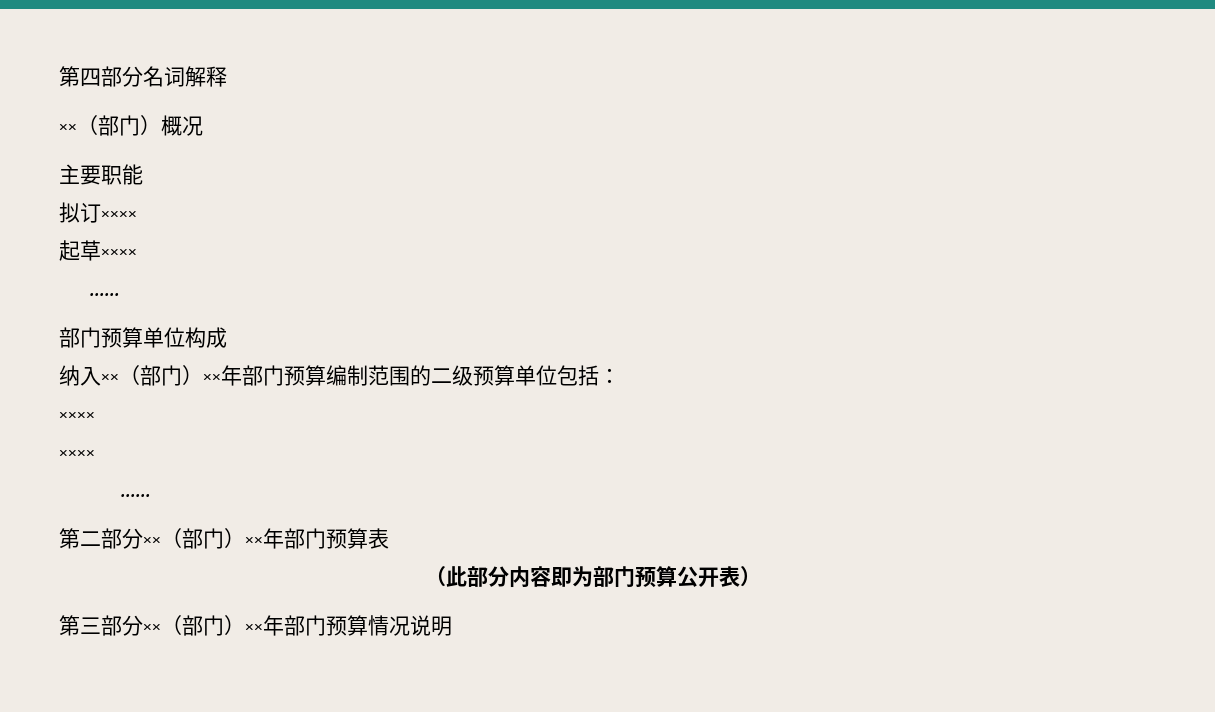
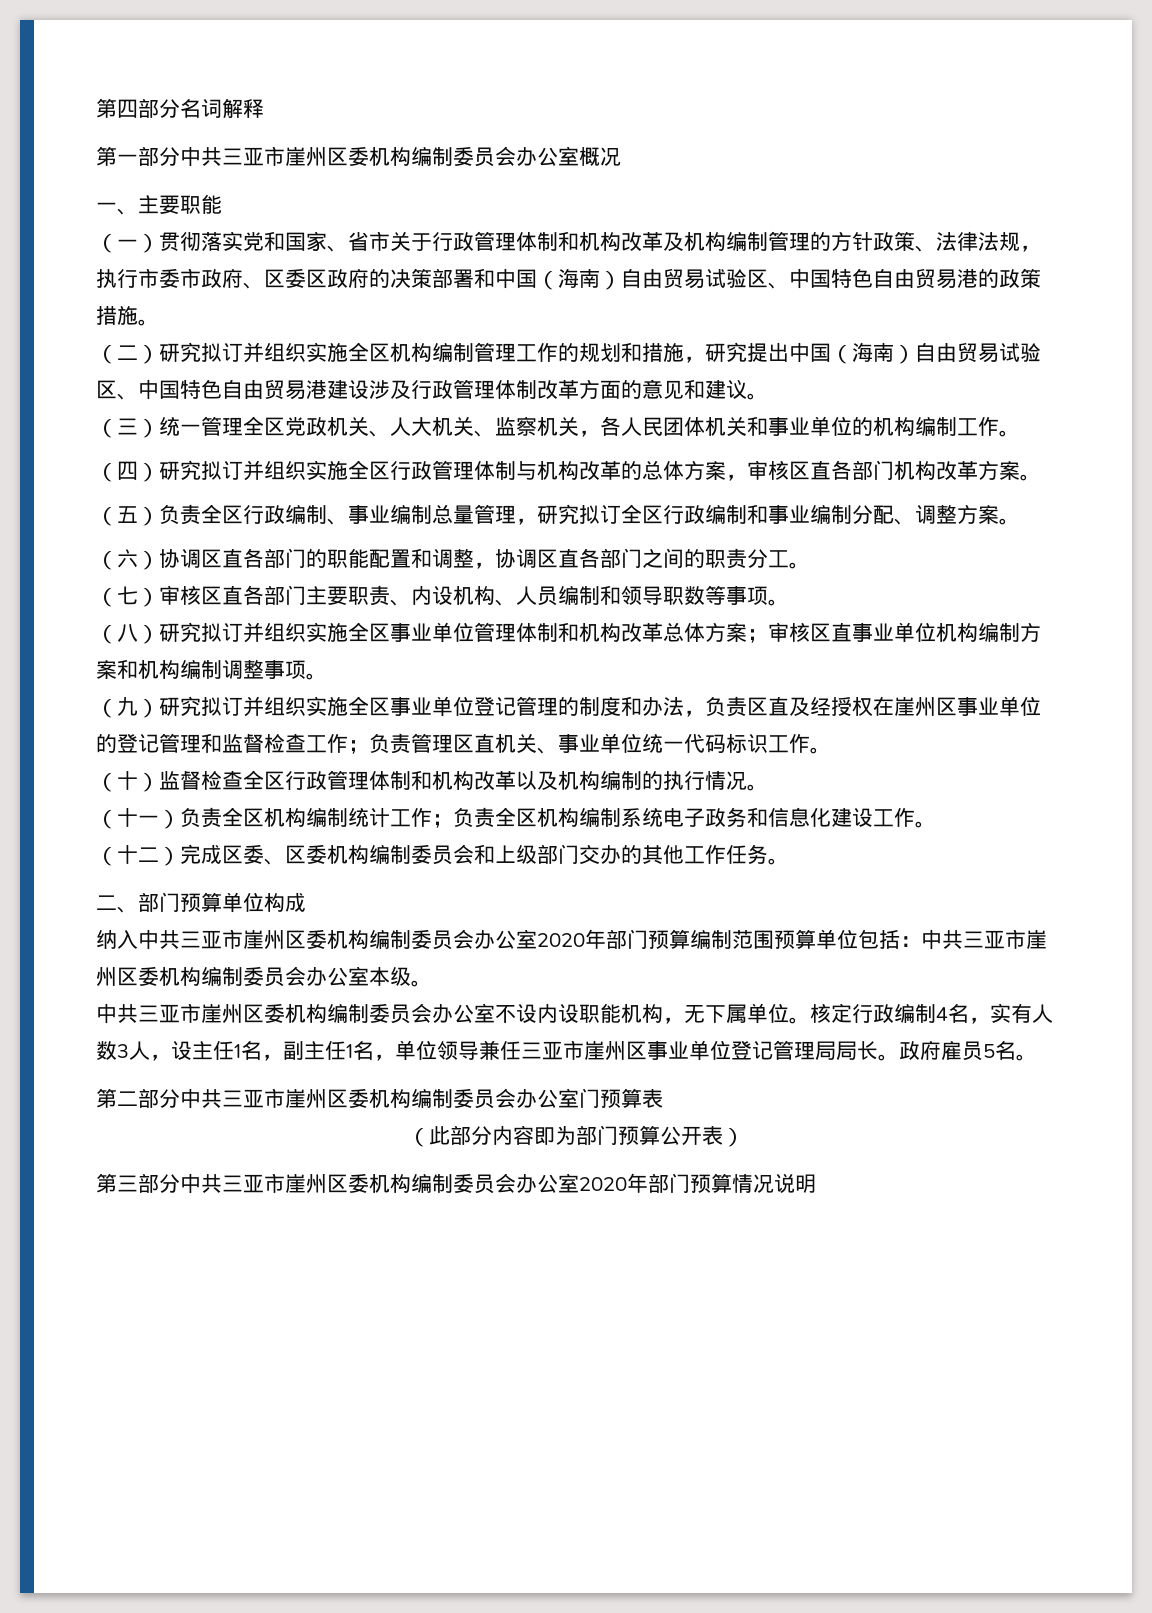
- ××（部门）概况
+ 第一部分中共三亚市崖州区委机构编制委员会办公室概况
- 主要职能
+ 一、主要职能
- 拟订××××
- 起草××××
- ……
- 部门预算单位构成
+ （一）贯彻落实党和国家、省市关于行政管理体制和机构改革及机构编制管理的方针政策、法律法规，执行市委市政府、区委区政府的决策部署和中国（海南）自由贸易试验区、中国特色自由贸易港的政策措施。
+ （二）研究拟订并组织实施全区机构编制管理工作的规划和措施，研究提出中国（海南）自由贸易试验区、中国特色自由贸易港建设涉及行政管理体制改革方面的意见和建议。
+ （三）统一管理全区党政机关、人大机关、监察机关，各人民团体机关和事业单位的机构编制工作。
+ （四）研究拟订并组织实施全区行政管理体制与机构改革的总体方案，审核区直各部门机构改革方案。
+ （五）负责全区行政编制、事业编制总量管理，研究拟订全区行政编制和事业编制分配、调整方案。
+ （六）协调区直各部门的职能配置和调整，协调区直各部门之间的职责分工。
+ （七）审核区直各部门主要职责、内设机构、人员编制和领导职数等事项。
+ （八）研究拟订并组织实施全区事业单位管理体制和机构改革总体方案；审核区直事业单位机构编制方案和机构编制调整事项。
+ （九）研究拟订并组织实施全区事业单位登记管理的制度和办法，负责区直及经授权在崖州区事业单位的登记管理和监督检查工作；负责管理区直机关、事业单位统一代码标识工作。
+ （十）监督检查全区行政管理体制和机构改革以及机构编制的执行情况。
+ （十一）负责全区机构编制统计工作；负责全区机构编制系统电子政务和信息化建设工作。
+ （十二）完成区委、区委机构编制委员会和上级部门交办的其他工作任务。
+ 二、部门预算单位构成
- 纳入××（部门）××年部门预算编制范围的二级预算单位包括：
- ××××
- ××××
- ……
- 第二部分××（部门）××年部门预算表
+ 纳入中共三亚市崖州区委机构编制委员会办公室2020年部门预算编制范围预算单位包括：中共三亚市崖州区委机构编制委员会办公室本级。
+ 中共三亚市崖州区委机构编制委员会办公室不设内设职能机构，无下属单位。核定行政编制4名，实有人数3人，设主任1名，副主任1名，单位领导兼任三亚市崖州区事业单位登记管理局局长。政府雇员5名。
+ 第二部分中共三亚市崖州区委机构编制委员会办公室门预算表
- 第三部分××（部门）××年部门预算情况说明
+ 第三部分中共三亚市崖州区委机构编制委员会办公室2020年部门预算情况说明

